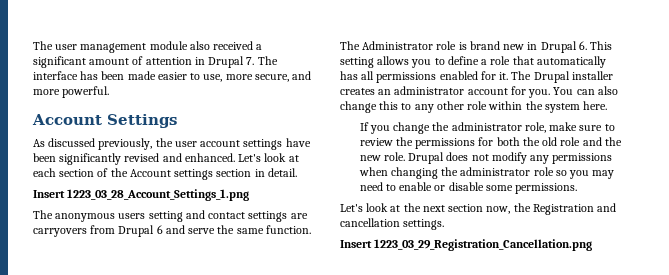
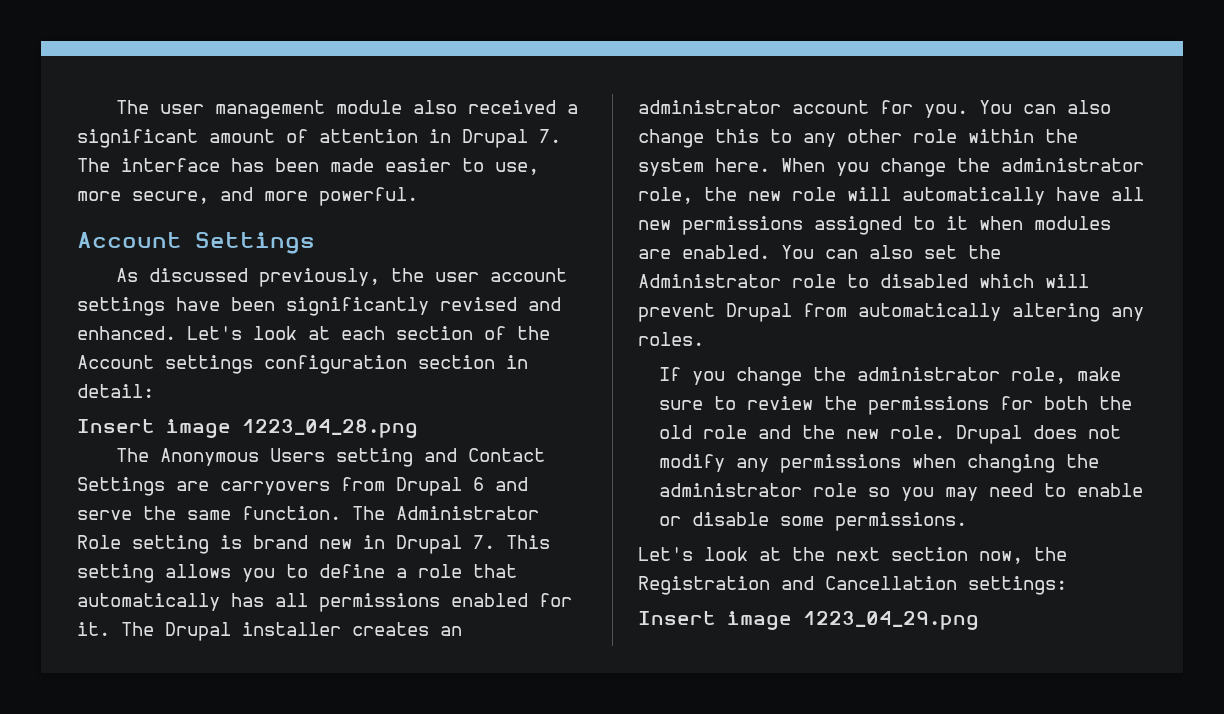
- Let's look at each section of the Account settings section in detail.
- Insert 1223_03_28_Account_Settings_1.png
- The anonymous users setting and contact settings are carryovers from Drupal 6 and serve the same function.
+ Let's look at each section of the Account settings configuration section in detail:
+ Insert image 1223_04_28.png
+ The Anonymous Users setting and Contact Settings are carryovers from Drupal 6 and serve the same function.
- The Administrator role is brand new in Drupal 6. This setting allows you to define a role that automatically has all permissions enabled for it.
+ The Administrator Role setting is brand new in Drupal 7. This setting allows you to define a role that automatically has all permissions enabled for it.
+ When you change the administrator role, the new role will automatically have all new permissions assigned to it when modules are enabled. You can also set the Administrator role to disabled which will prevent Drupal from automatically altering any roles.
- Let's look at the next section now, the Registration and cancellation settings.
- Insert 1223_03_29_Registration_Cancellation.png
+ Let's look at the next section now, the Registration and Cancellation settings:
+ Insert image 1223_04_29.png

